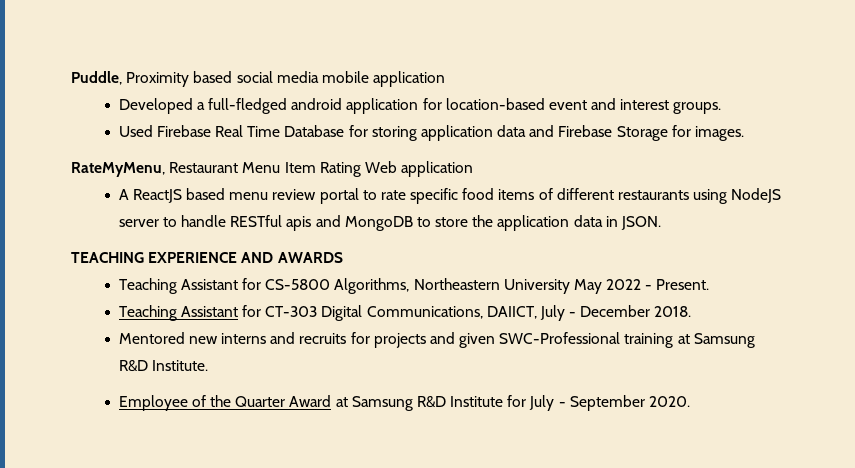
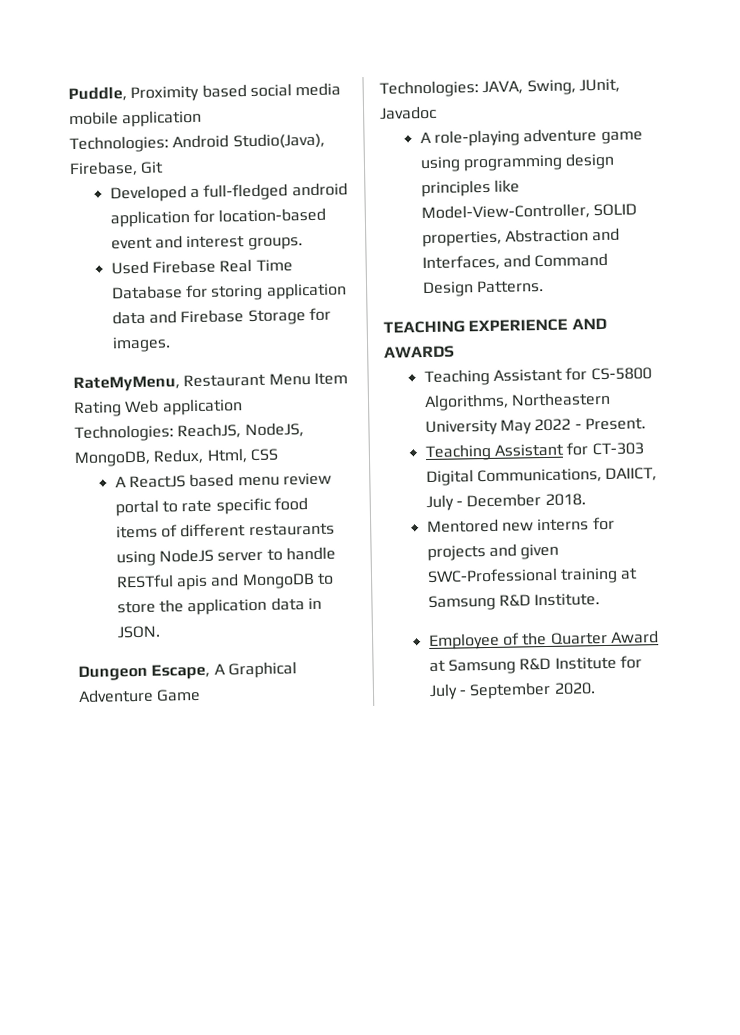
+ Technologies: Android Studio(Java), Firebase, Git
+ Technologies: ReachJS, NodeJS, MongoDB, Redux, Html, CSS
+ Dungeon Escape, A Graphical Adventure Game
+ Technologies: JAVA, Swing, JUnit, Javadoc
+ A role-playing adventure game using programming design principles like Model-View-Controller, SOLID properties, Abstraction and Interfaces, and Command Design Patterns.
- Mentored new interns and recruits for projects and given SWC-Professional training at Samsung R&D Institute.
+ Mentored new interns for projects and given SWC-Professional training at Samsung R&D Institute.

